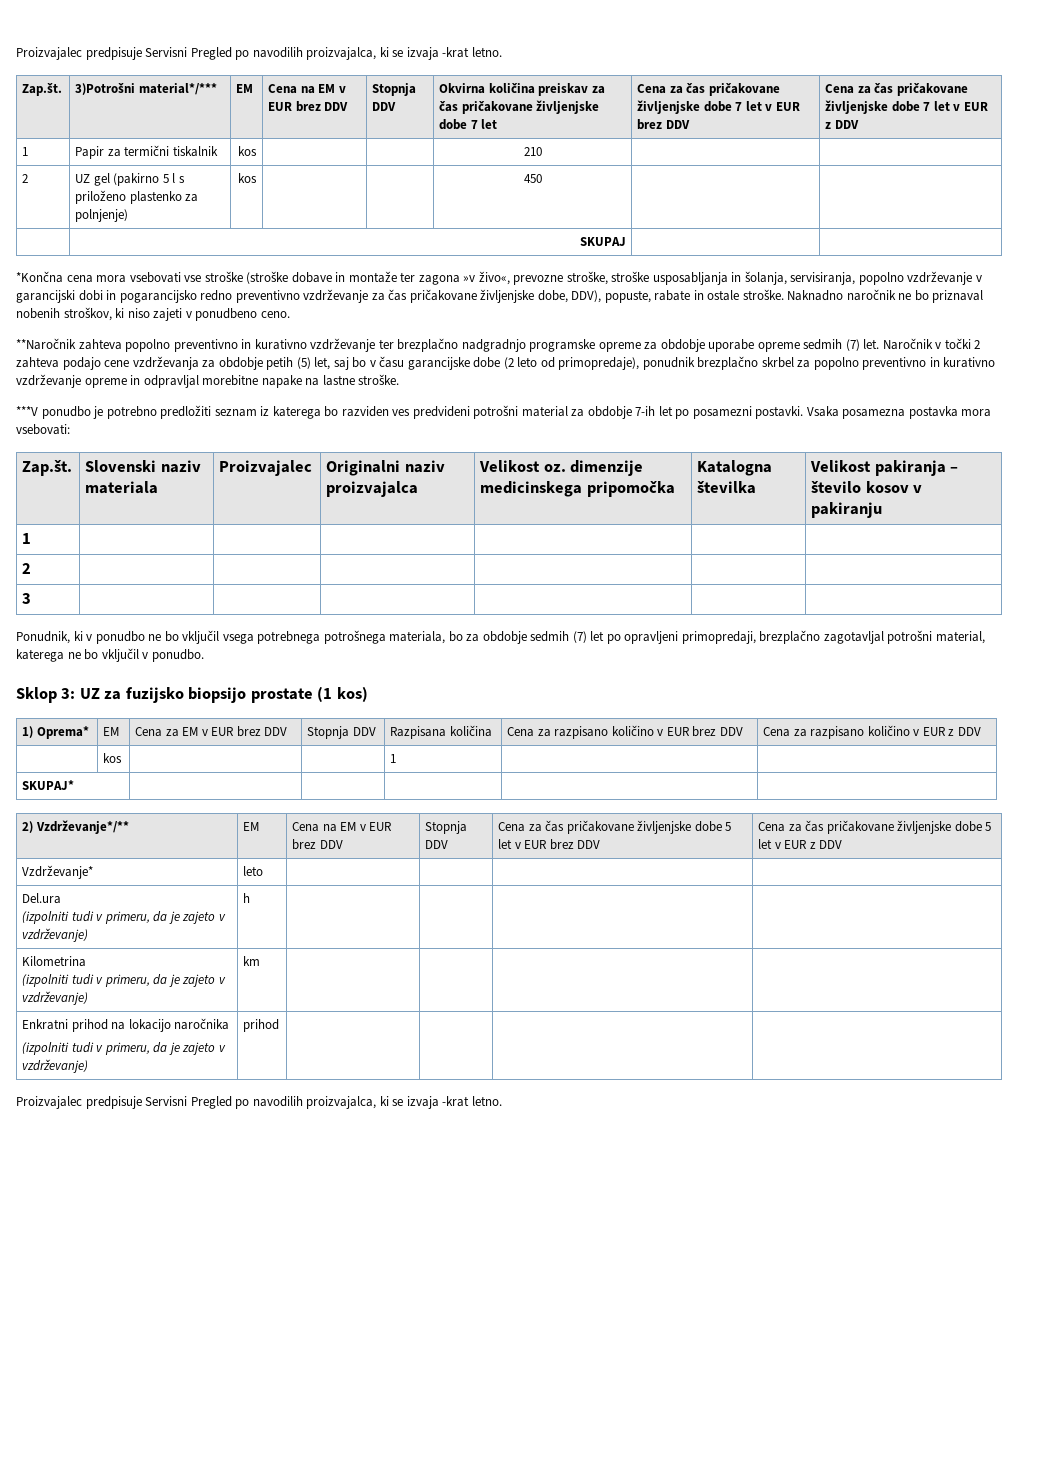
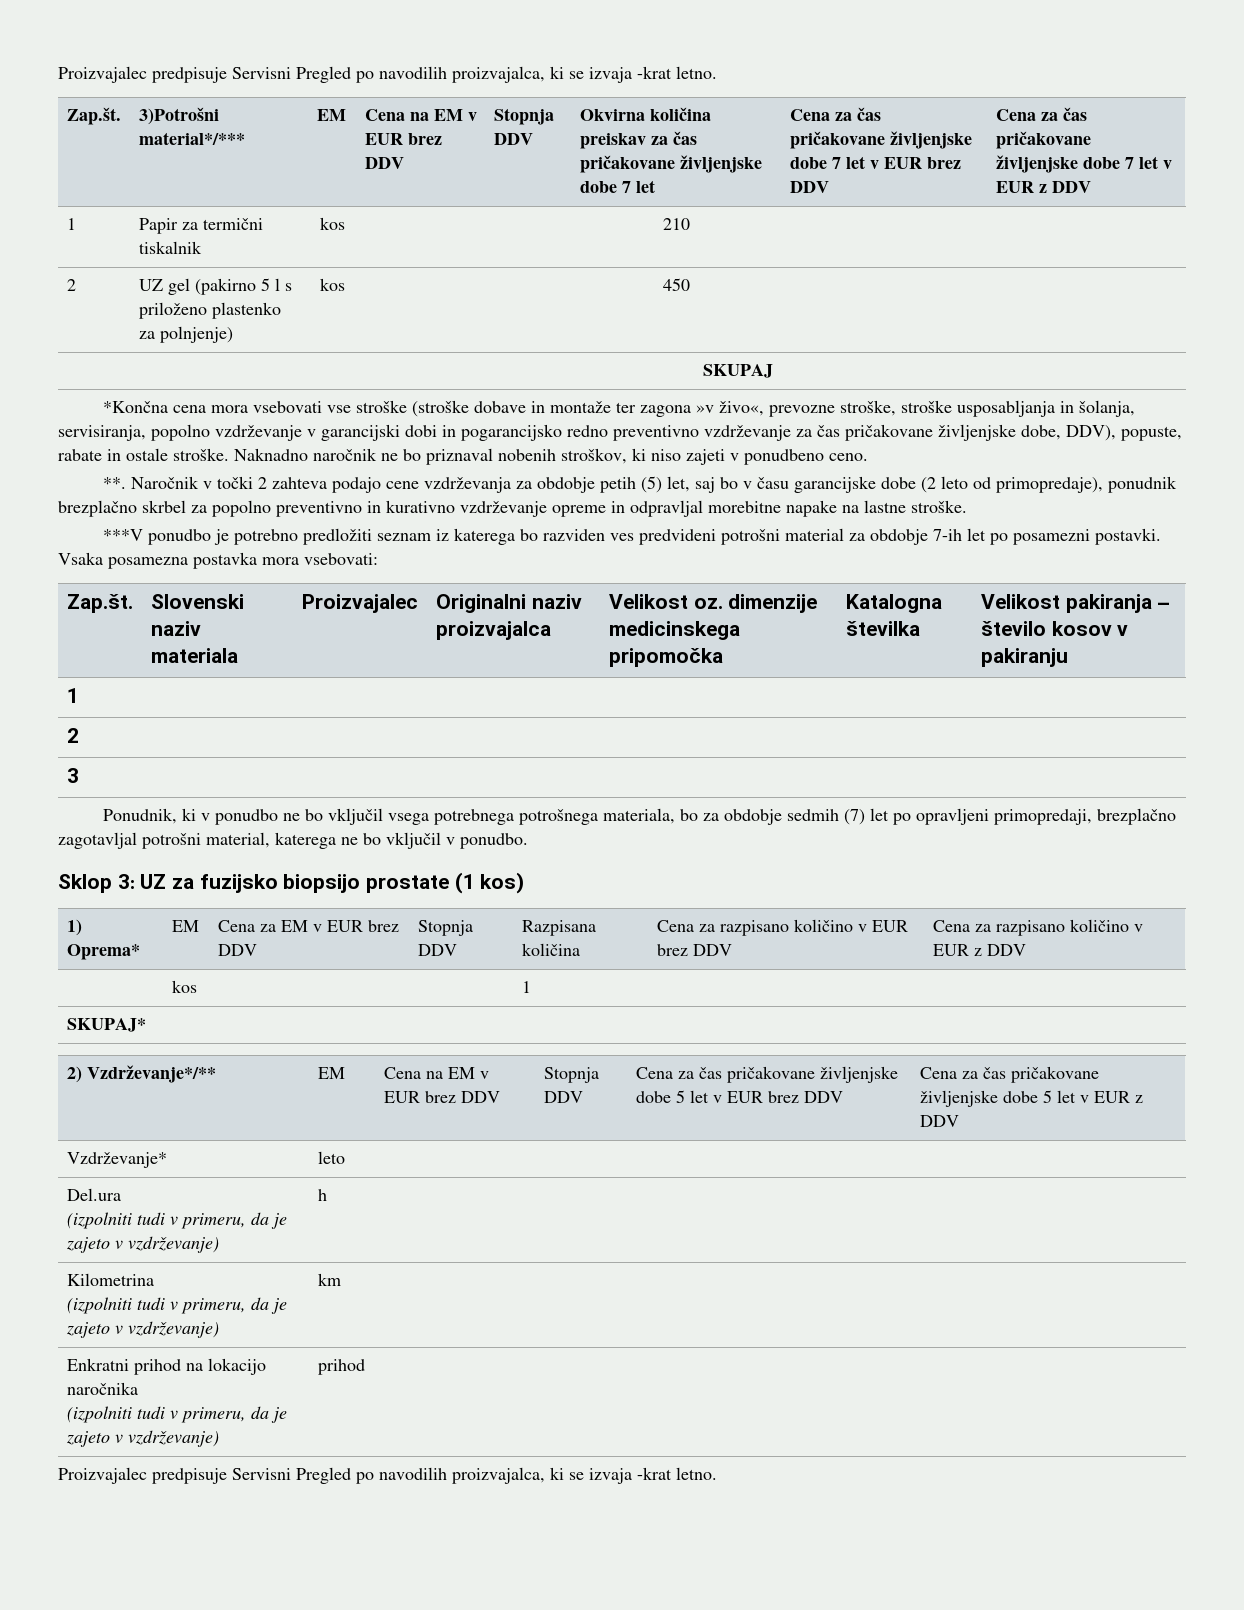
- **Naročnik zahteva popolno preventivno in kurativno vzdrževanje ter brezplačno nadgradnjo programske opreme za obdobje uporabe opreme sedmih (7) let.
+ **.

